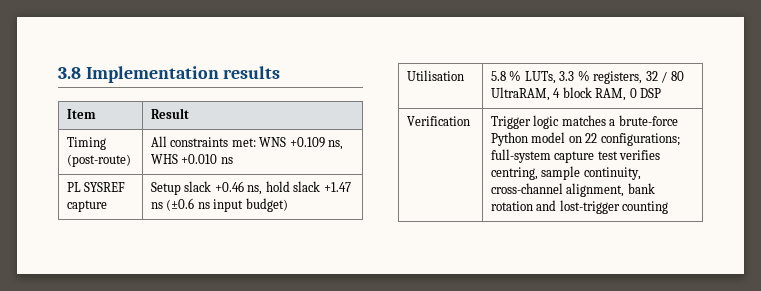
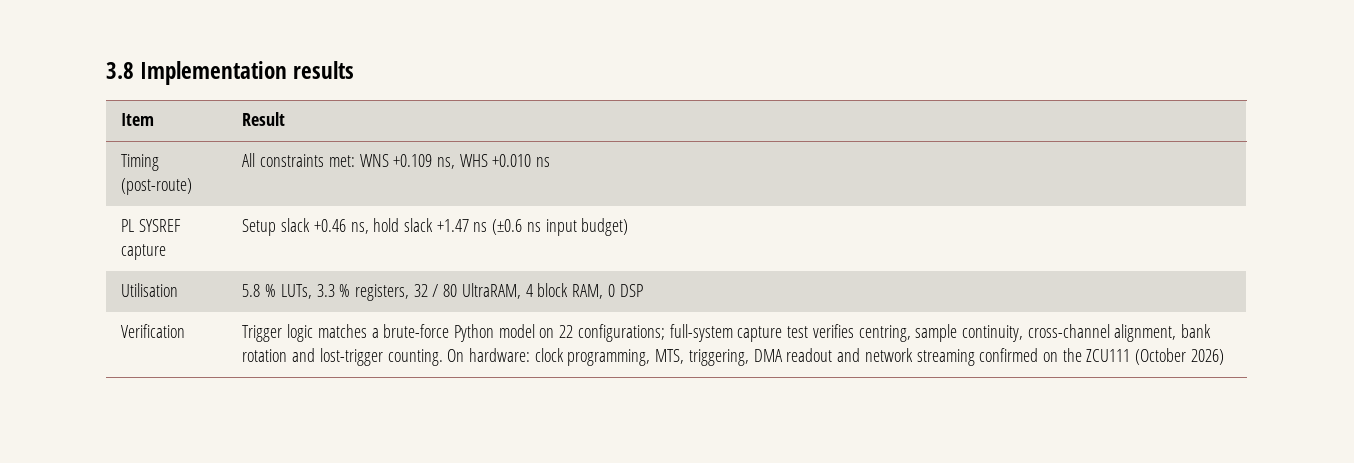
- Trigger logic matches a brute-force Python model on 22 configurations; full-system capture test verifies centring, sample continuity, cross-channel alignment, bank rotation and lost-trigger counting
+ Trigger logic matches a brute-force Python model on 22 configurations; full-system capture test verifies centring, sample continuity, cross-channel alignment, bank rotation and lost-trigger counting. On hardware: clock programming, MTS, triggering, DMA readout and network streaming confirmed on the ZCU111 (October 2026)

